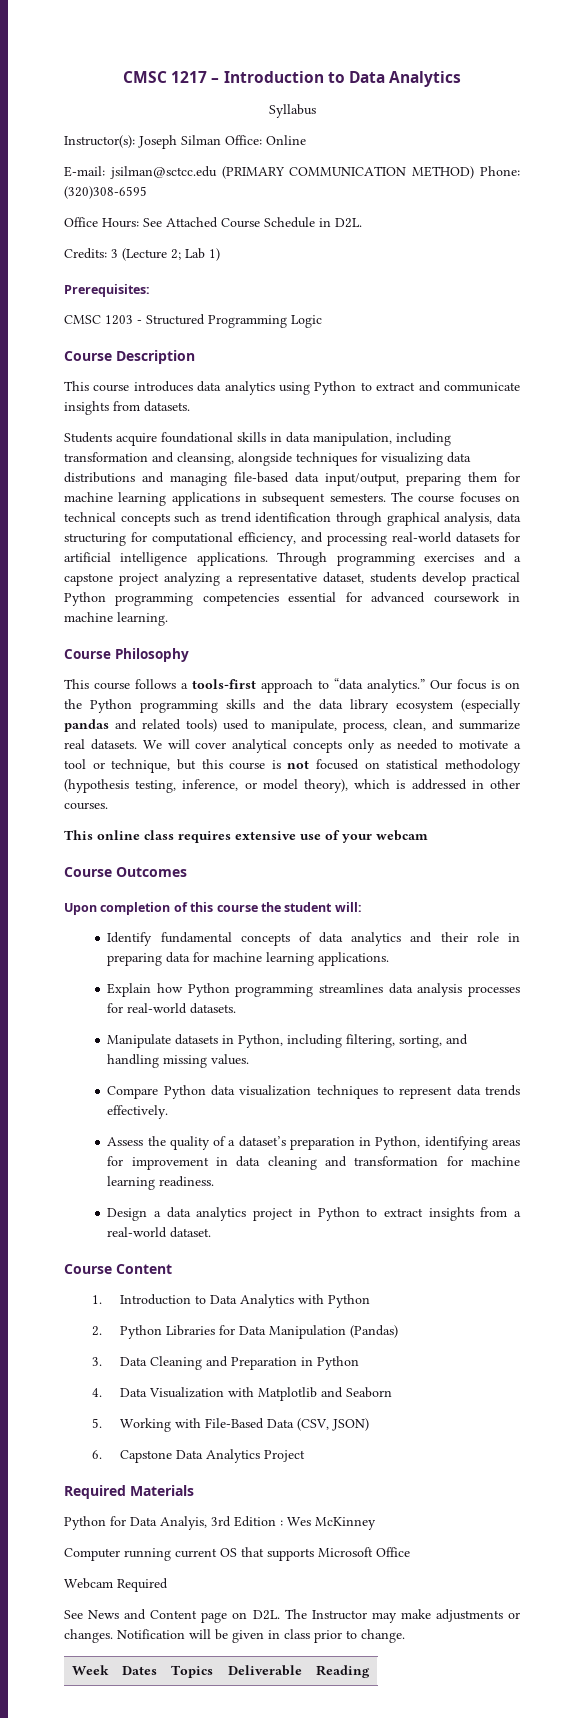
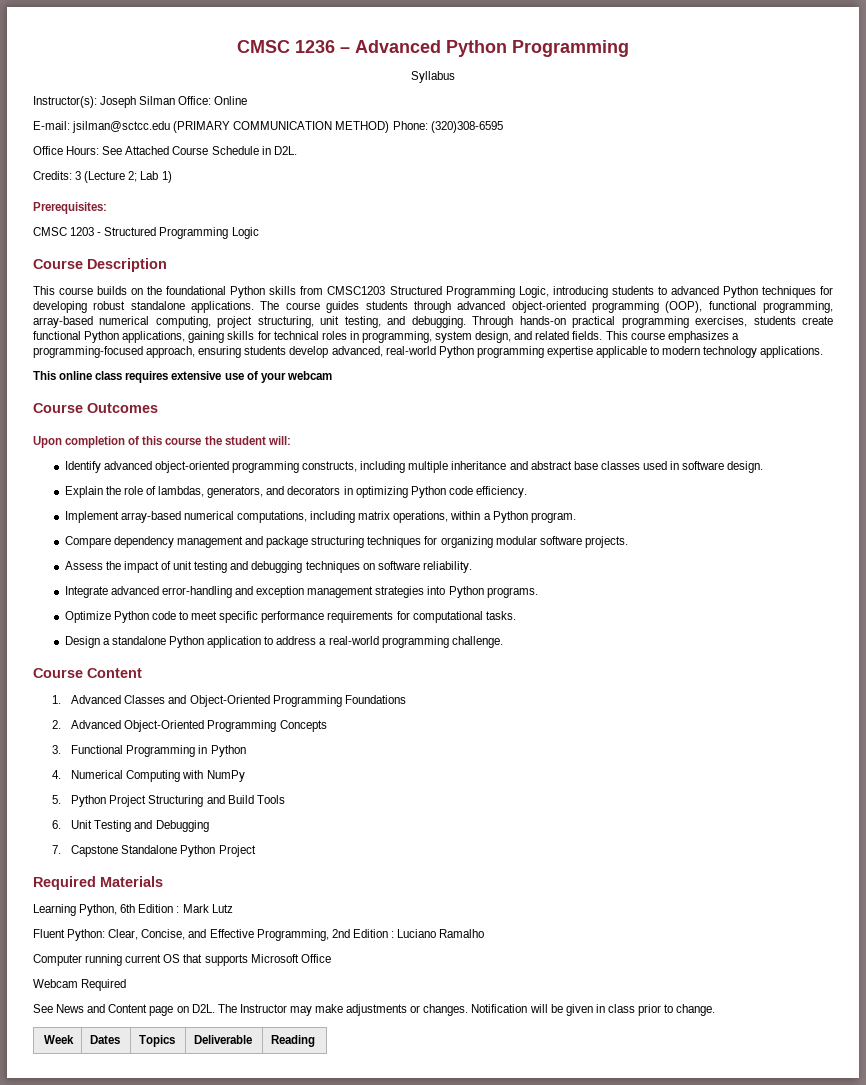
- CMSC 1217 – Introduction to Data Analytics
+ CMSC 1236 – Advanced Python Programming
- This course introduces data analytics using Python to extract and communicate insights from datasets.
- Students acquire foundational skills in data manipulation, including transformation and cleansing, alongside techniques for visualizing data distributions and managing file-based data input/output, preparing them for machine learning applications in subsequent semesters. The course focuses on technical concepts such as trend identification through graphical analysis, data structuring for computational efficiency, and processing real-world datasets for artificial intelligence applications. Through programming exercises and a capstone project analyzing a representative dataset, students develop practical Python programming competencies essential for advanced coursework in machine learning.
- Course Philosophy
- This course follows a tools-first approach to “data analytics.” Our focus is on the Python programming skills and the data library ecosystem (especially pandas and related tools) used to manipulate, process, clean, and summarize real datasets. We will cover analytical concepts only as needed to motivate a tool or technique, but this course is not focused on statistical methodology (hypothesis testing, inference, or model theory), which is addressed in other courses.
+ This course builds on the foundational Python skills from CMSC1203 Structured Programming Logic, introducing students to advanced Python techniques for developing robust standalone applications. The course guides students through advanced object-oriented programming (OOP), functional programming, array-based numerical computing, project structuring, unit testing, and debugging. Through hands-on practical programming exercises, students create functional Python applications, gaining skills for technical roles in programming, system design, and related fields. This course emphasizes a programming-focused approach, ensuring students develop advanced, real-world Python programming expertise applicable to modern technology applications.
- Identify fundamental concepts of data analytics and their role in preparing data for machine learning applications.
- Explain how Python programming streamlines data analysis processes for real-world datasets.
- Manipulate datasets in Python, including filtering, sorting, and handling missing values.
- Compare Python data visualization techniques to represent data trends effectively.
- Assess the quality of a dataset’s preparation in Python, identifying areas for improvement in data cleaning and transformation for machine learning readiness.
- Design a data analytics project in Python to extract insights from a real-world dataset.
+ Identify advanced object-oriented programming constructs, including multiple inheritance and abstract base classes used in software design.
+ Explain the role of lambdas, generators, and decorators in optimizing Python code efficiency.
+ Implement array-based numerical computations, including matrix operations, within a Python program.
+ Compare dependency management and package structuring techniques for organizing modular software projects.
+ Assess the impact of unit testing and debugging techniques on software reliability.
+ Integrate advanced error-handling and exception management strategies into Python programs.
+ Optimize Python code to meet specific performance requirements for computational tasks.
+ Design a standalone Python application to address a real-world programming challenge.
  Course Content
- 1. Introduction to Data Analytics with Python
- 2. Python Libraries for Data Manipulation (Pandas)
- 3. Data Cleaning and Preparation in Python
- 4. Data Visualization with Matplotlib and Seaborn
- 5. Working with File-Based Data (CSV, JSON)
- 6. Capstone Data Analytics Project
+ 1. Advanced Classes and Object-Oriented Programming Foundations
+ 2. Advanced Object-Oriented Programming Concepts
+ 3. Functional Programming in Python
+ 4. Numerical Computing with NumPy
+ 5. Python Project Structuring and Build Tools
+ 6. Unit Testing and Debugging
+ 7. Capstone Standalone Python Project
  Required Materials
- Python for Data Analyis, 3rd Edition : Wes McKinney
+ Learning Python, 6th Edition : Mark Lutz
+ Fluent Python: Clear, Concise, and Effective Programming, 2nd Edition : Luciano Ramalho

